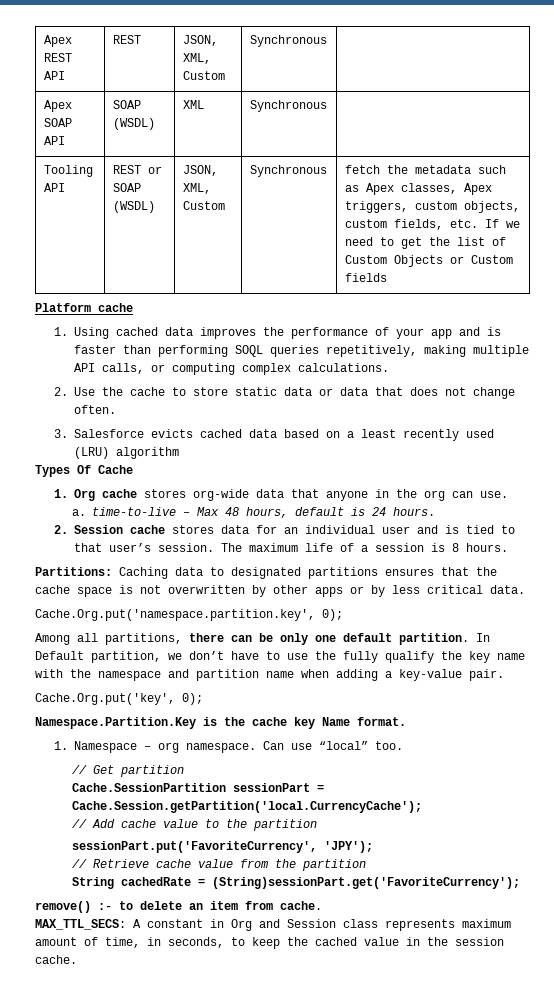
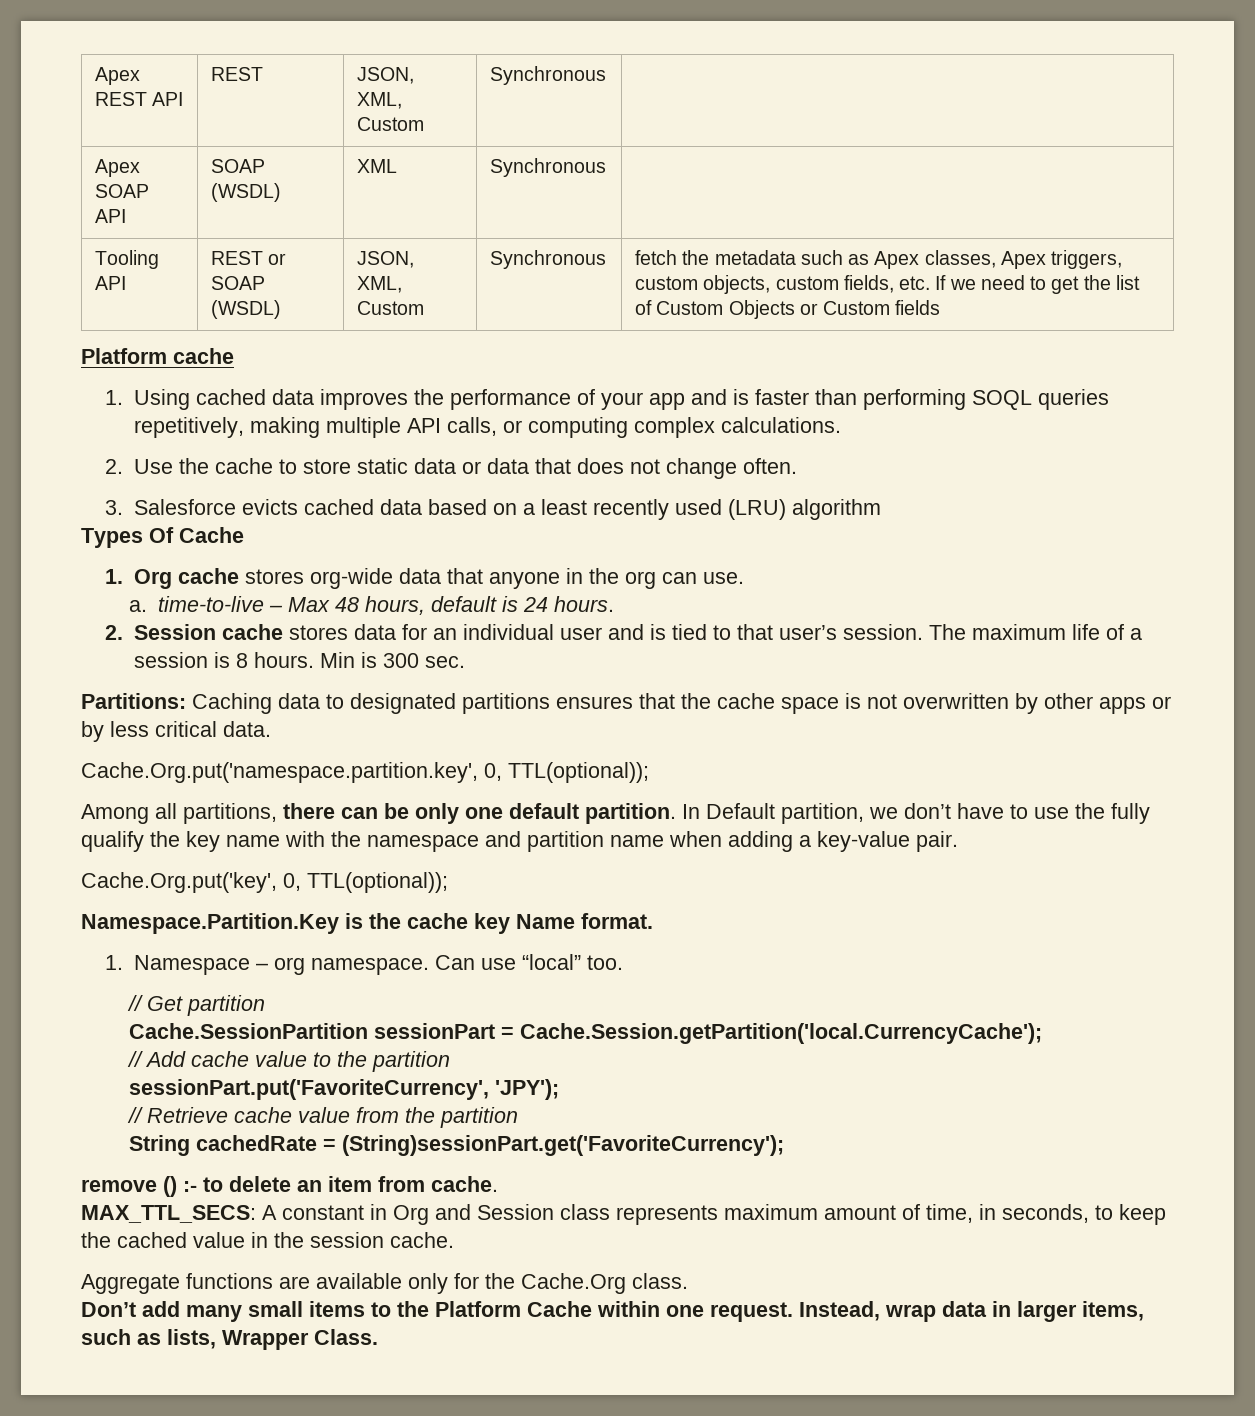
+ Min is 300 sec.
- Cache.Org.put('namespace.partition.key', 0);
+ Cache.Org.put('namespace.partition.key', 0, TTL(optional));
- Cache.Org.put('key', 0);
+ Cache.Org.put('key', 0, TTL(optional));
- remove() :- to delete an item from cache.
+ remove () :- to delete an item from cache.
+ Aggregate functions are available only for the Cache.Org class.
+ Don’t add many small items to the Platform Cache within one request. Instead, wrap data in larger items, such as lists, Wrapper Class.

